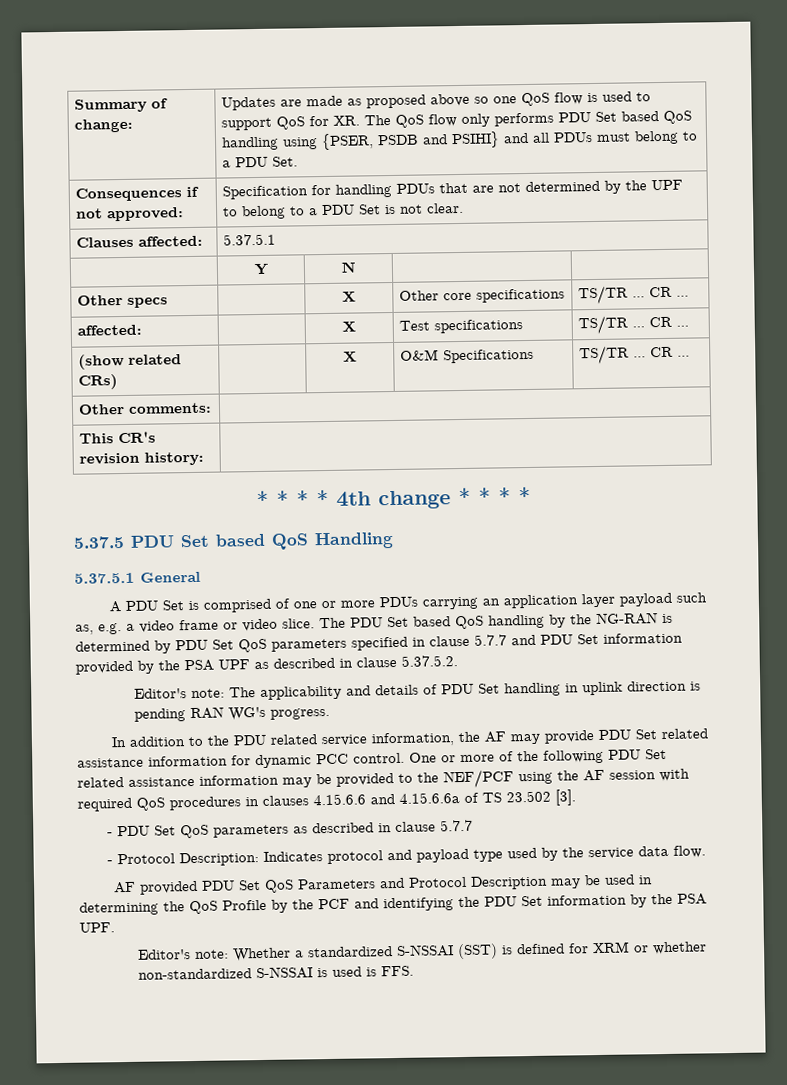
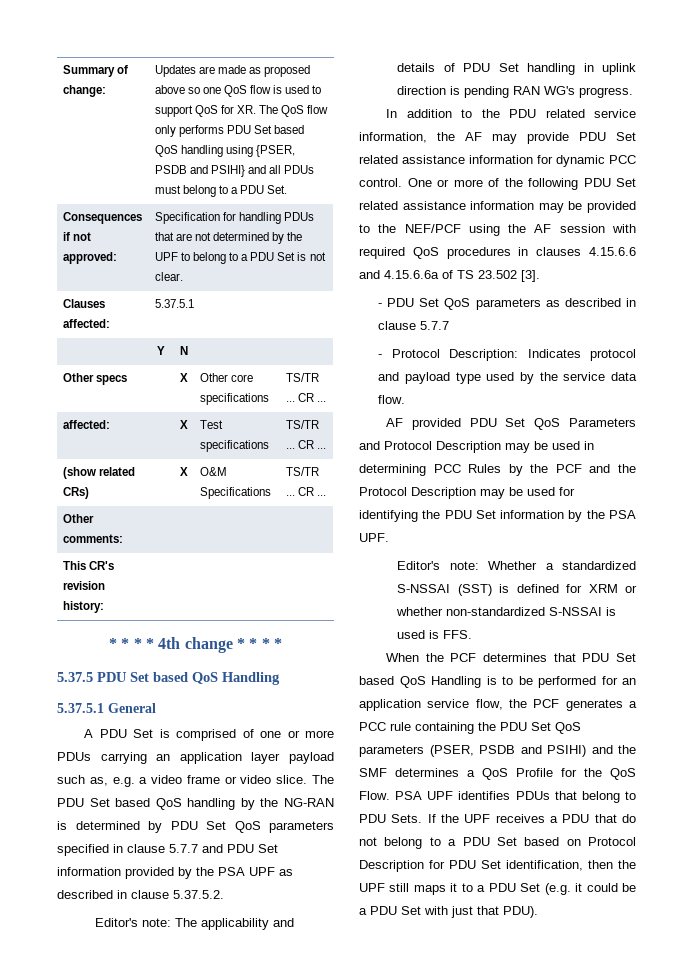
- AF provided PDU Set QoS Parameters and Protocol Description may be used in determining the QoS Profile by the PCF and identifying the PDU Set information by the PSA UPF.
+ AF provided PDU Set QoS Parameters and Protocol Description may be used in determining PCC Rules by the PCF and the Protocol Description may be used for identifying the PDU Set information by the PSA UPF.
+ When the PCF determines that PDU Set based QoS Handling is to be performed for an application service flow, the PCF generates a PCC rule containing the PDU Set QoS parameters (PSER, PSDB and PSIHI) and the SMF determines a QoS Profile for the QoS Flow. PSA UPF identifies PDUs that belong to PDU Sets. If the UPF receives a PDU that do not belong to a PDU Set based on Protocol Description for PDU Set identification, then the UPF still maps it to a PDU Set (e.g. it could be a PDU Set with just that PDU).

